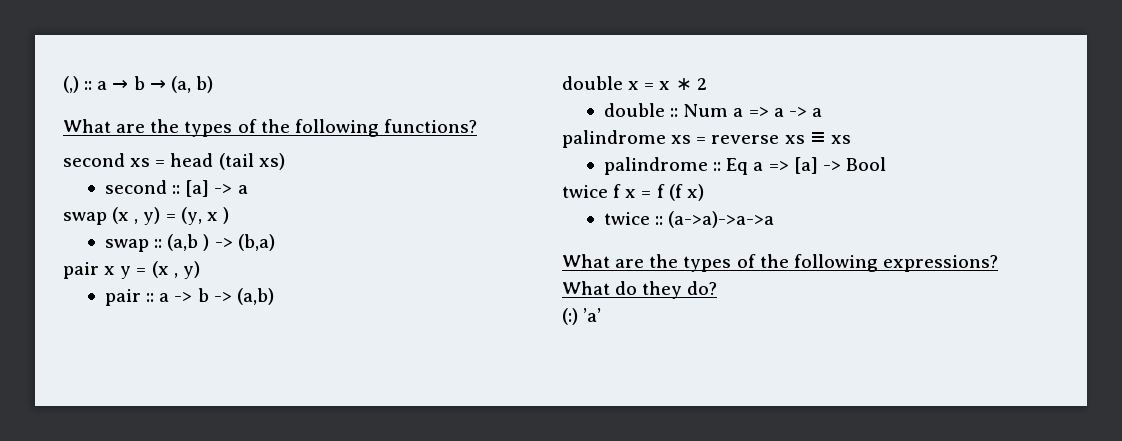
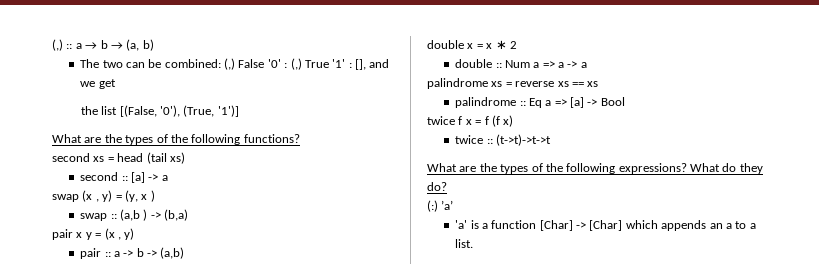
+ The two can be combined: (,) False '0' : (,) True '1' : [], and we get
+ the list [(False, '0'), (True, '1')]
- palindrome xs = reverse xs ≡ xs
+ palindrome xs = reverse xs == xs
- twice :: (a->a)->a->a
+ twice :: (t->t)->t->t
+ 'a' is a function [Char] -> [Char] which appends an a to a list.

